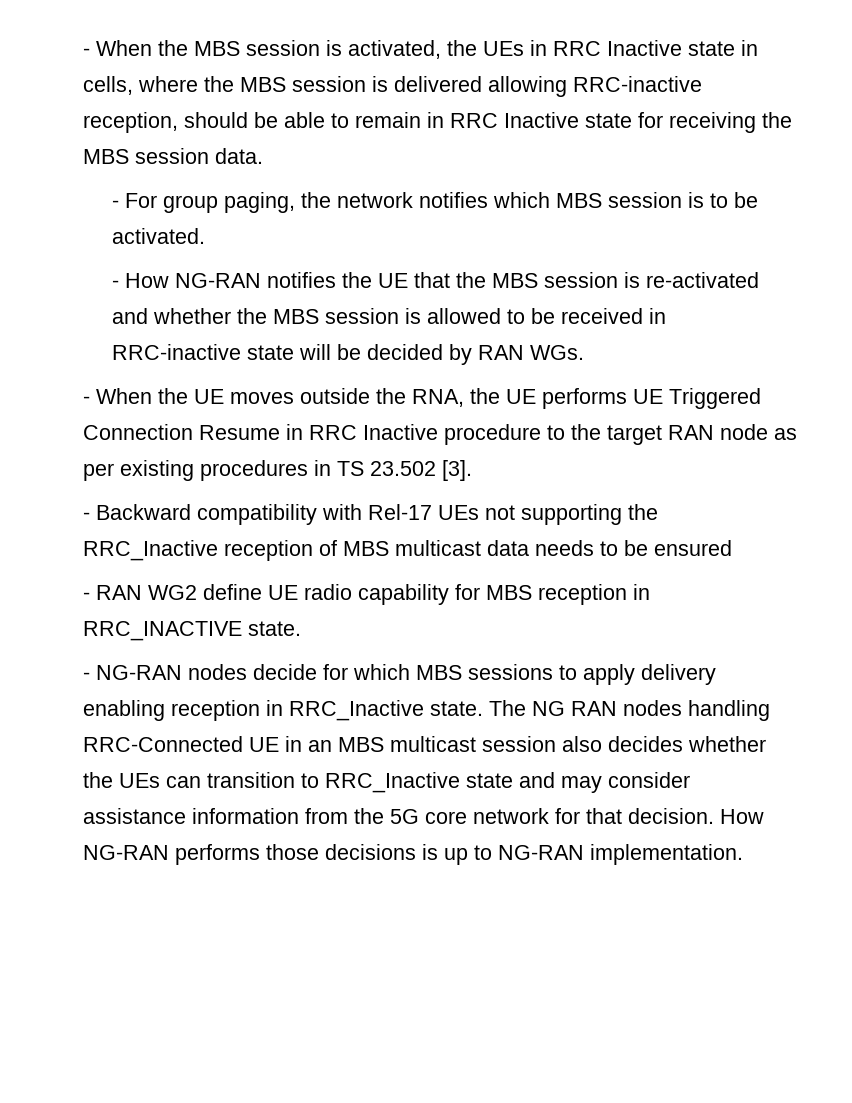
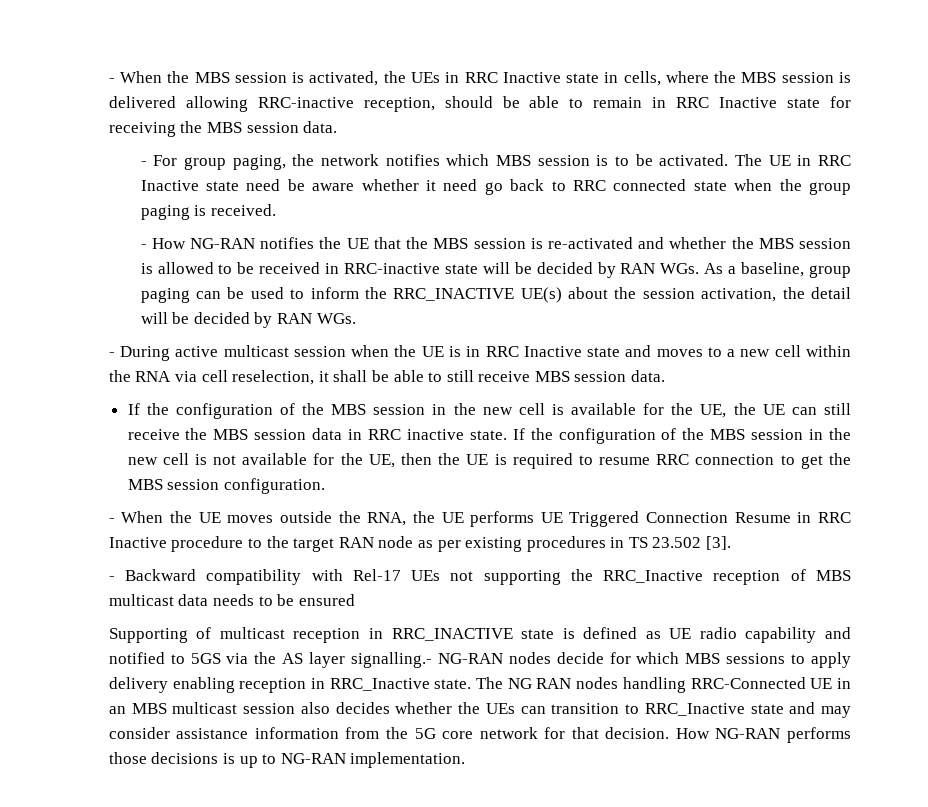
+ The UE in RRC Inactive state need be aware whether it need go back to RRC connected state when the group paging is received.
- - How NG-RAN notifies the UE that the MBS session is re-activated and whether the MBS session is allowed to be received in RRC-inactive state will be decided by RAN WGs.
+ - How NG-RAN notifies the UE that the MBS session is re-activated and whether the MBS session is allowed to be received in RRC-inactive state will be decided by RAN WGs. As a baseline, group paging can be used to inform the RRC_INACTIVE UE(s) about the session activation, the detail will be decided by RAN WGs.
+ - During active multicast session when the UE is in RRC Inactive state and moves to a new cell within the RNA via cell reselection, it shall be able to still receive MBS session data.
+ If the configuration of the MBS session in the new cell is available for the UE, the UE can still receive the MBS session data in RRC inactive state. If the configuration of the MBS session in the new cell is not available for the UE, then the UE is required to resume RRC connection to get the MBS session configuration.
- - RAN WG2 define UE radio capability for MBS reception in RRC_INACTIVE state.
- - NG-RAN nodes decide for which MBS sessions to apply delivery enabling reception in RRC_Inactive state.
+ Supporting of multicast reception in RRC_INACTIVE state is defined as UE radio capability and notified to 5GS via the AS layer signalling.- NG-RAN nodes decide for which MBS sessions to apply delivery enabling reception in RRC_Inactive state.

